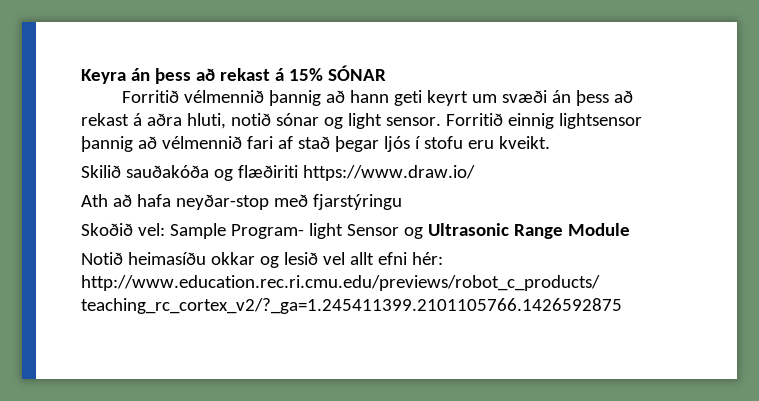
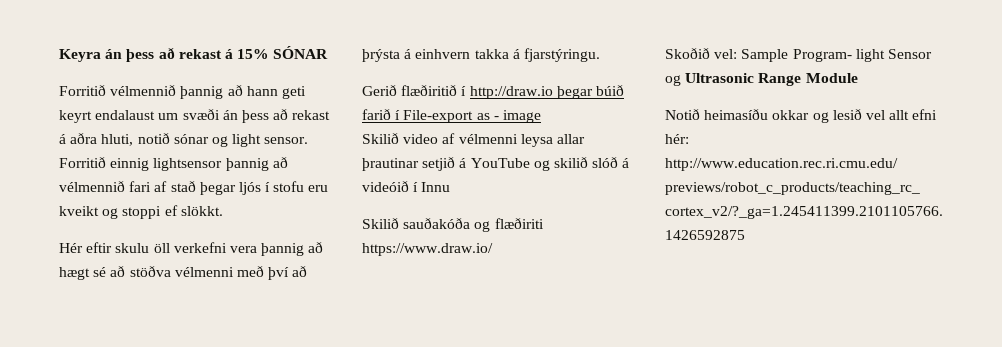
- Forritið vélmennið þannig að hann geti keyrt um svæði án þess að rekast á aðra hluti, notið sónar og light sensor.
+ Forritið vélmennið þannig að hann geti keyrt endalaust um svæði án þess að rekast á aðra hluti, notið sónar og light sensor.
- Forritið einnig lightsensor þannig að vélmennið fari af stað þegar ljós í stofu eru kveikt.
+ Forritið einnig lightsensor þannig að vélmennið fari af stað þegar ljós í stofu eru kveikt og stoppi ef slökkt.
+ Hér eftir skulu öll verkefni vera þannig að hægt sé að stöðva vélmenni með því að þrýsta á einhvern takka á fjarstýringu.
+ Gerið flæðiritið í http://draw.io þegar búið farið í File-export as - image
+ Skilið video af vélmenni leysa allar þrautinar setjið á YouTube og skilið slóð á videóið í Innu
- Ath að hafa neyðar-stop með fjarstýringu

